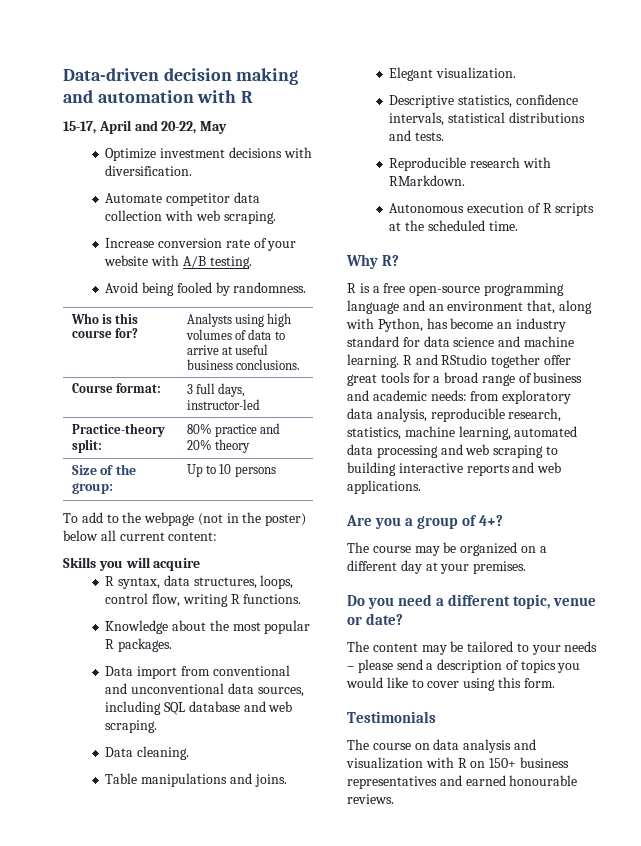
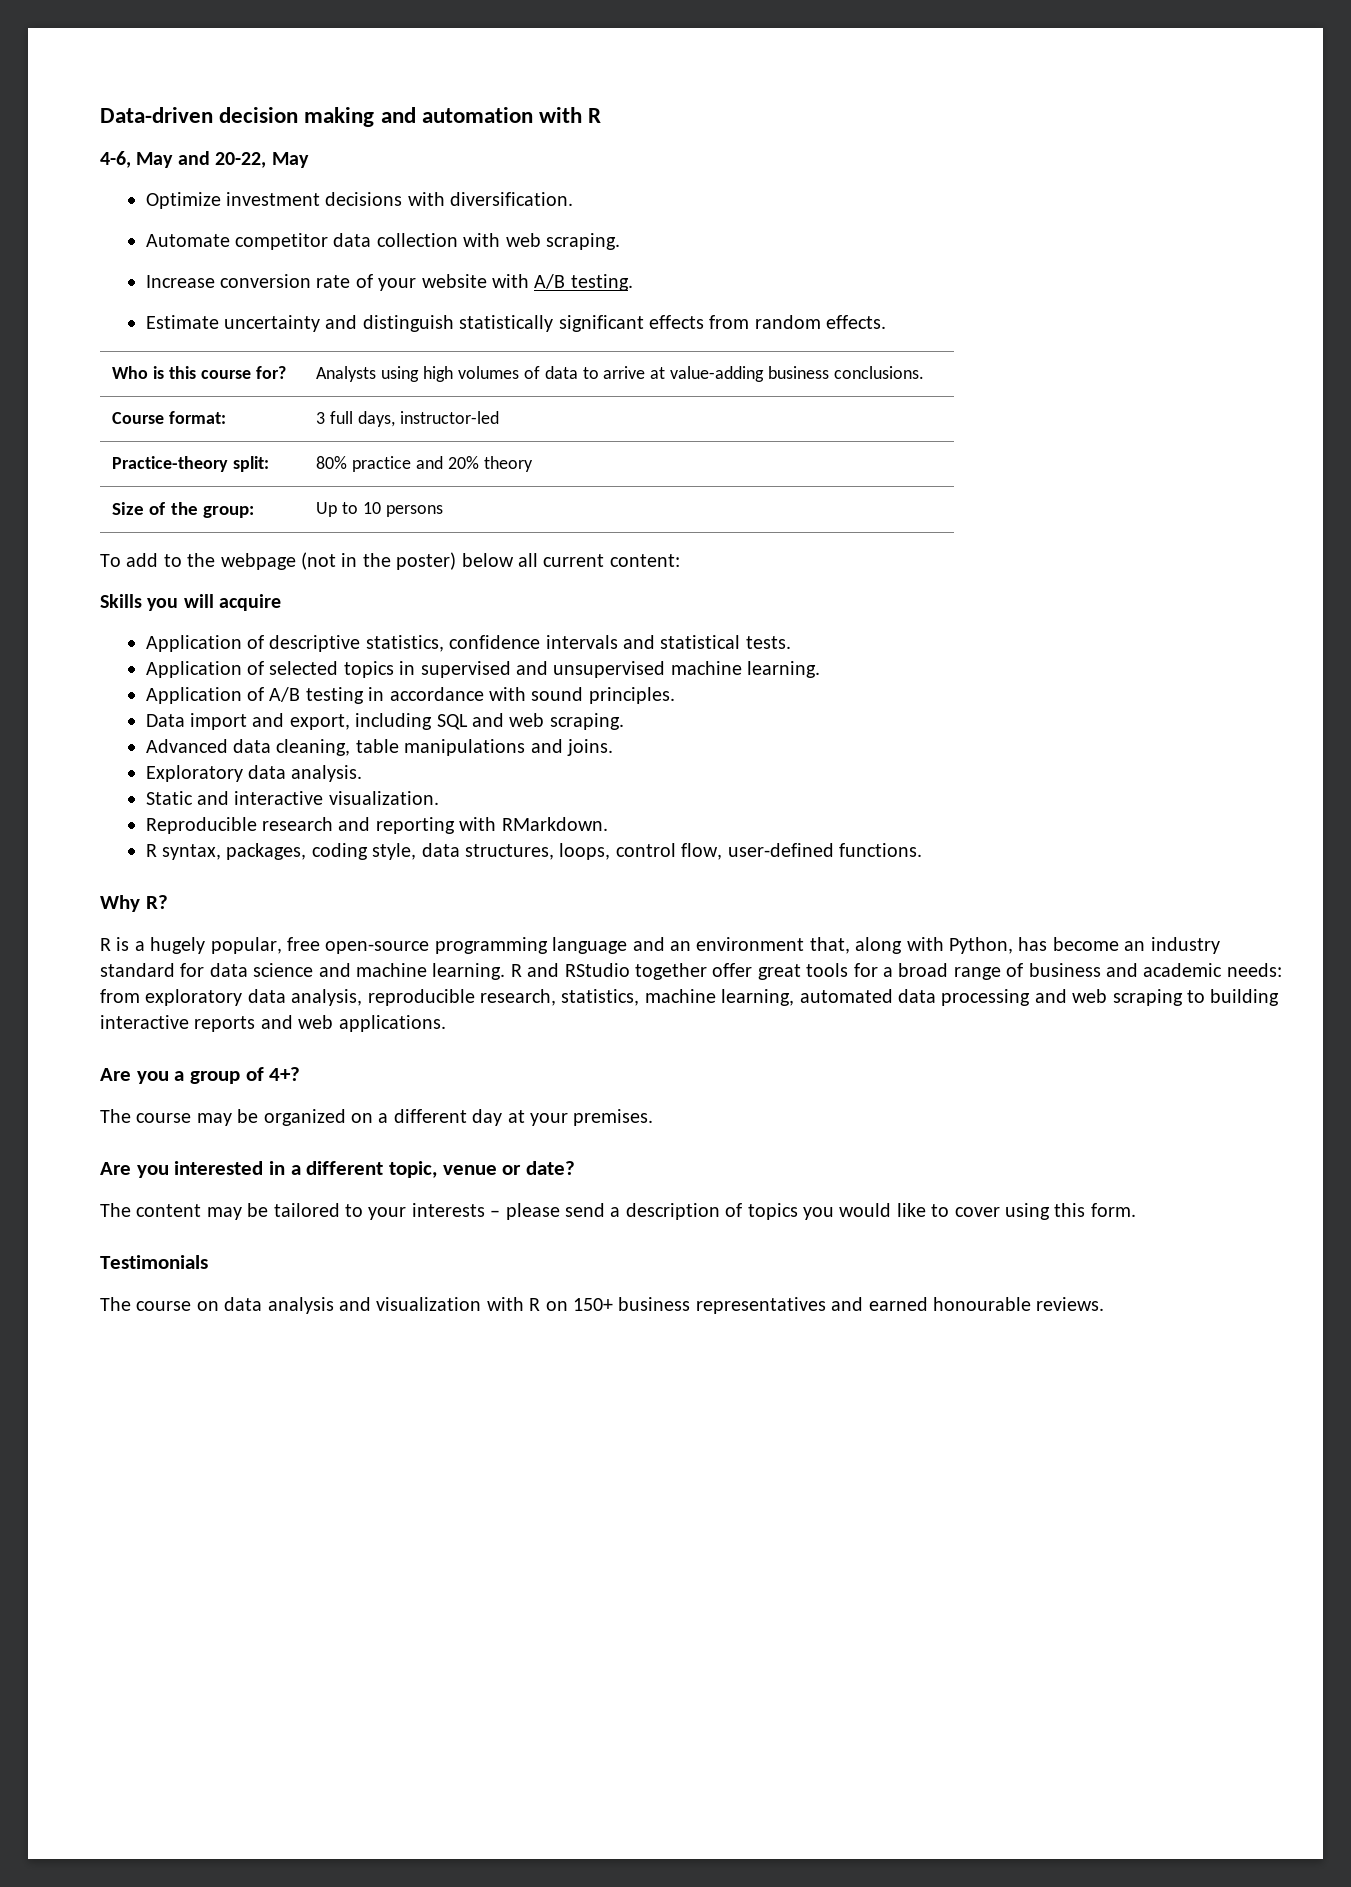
- 15-17, April and 20-22, May
+ 4-6, May and 20-22, May
- Avoid being fooled by randomness.
+ Estimate uncertainty and distinguish statistically significant effects from random effects.
- Who is this course for? | Analysts using high volumes of data to arrive at useful business conclusions.
+ Who is this course for? | Analysts using high volumes of data to arrive at value-adding business conclusions.
+ Application of descriptive statistics, confidence intervals and statistical tests.
+ Application of selected topics in supervised and unsupervised machine learning.
+ Application of A/B testing in accordance with sound principles.
+ Data import and export, including SQL and web scraping.
+ Advanced data cleaning, table manipulations and joins.
+ Exploratory data analysis.
+ Static and interactive visualization.
+ Reproducible research and reporting with RMarkdown.
- R syntax, data structures, loops, control flow, writing R functions.
+ R syntax, packages, coding style, data structures, loops, control flow, user-defined functions.
- Knowledge about the most popular R packages.
- Data import from conventional and unconventional data sources, including SQL database and web scraping.
- Data cleaning.
- Table manipulations and joins.
- Elegant visualization.
- Descriptive statistics, confidence intervals, statistical distributions and tests.
- Reproducible research with RMarkdown.
- Autonomous execution of R scripts at the scheduled time.
- R is a free open-source programming language and an environment that, along with Python, has become an industry standard for data science and machine learning.
+ R is a hugely popular, free open-source programming language and an environment that, along with Python, has become an industry standard for data science and machine learning.
- Do you need a different topic, venue or date?
+ Are you interested in a different topic, venue or date?
- The content may be tailored to your needs – please send a description of topics you would like to cover using this form.
+ The content may be tailored to your interests – please send a description of topics you would like to cover using this form.

